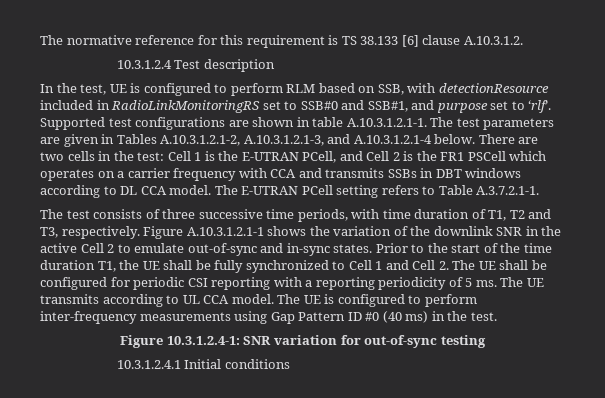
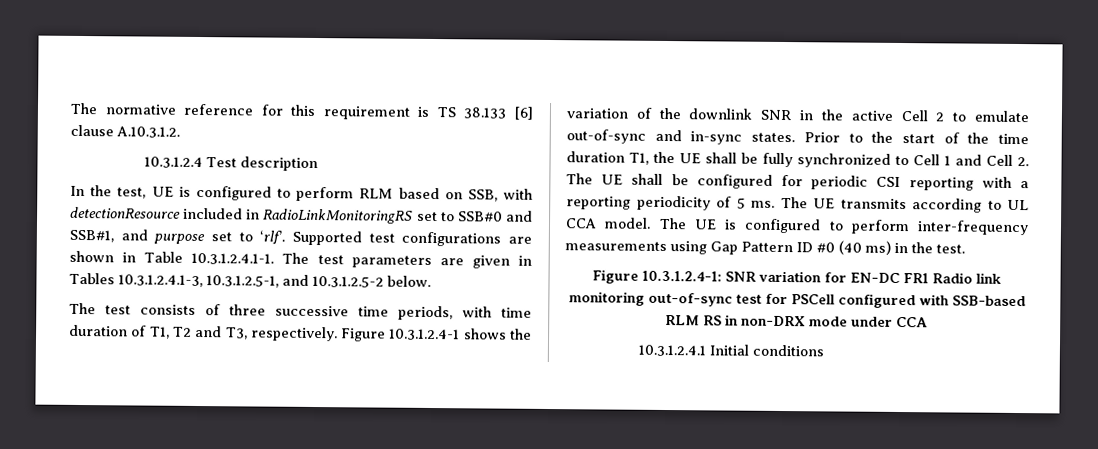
- Supported test configurations are shown in table A.10.3.1.2.1-1. The test parameters are given in Tables A.10.3.1.2.1-2, A.10.3.1.2.1-3, and A.10.3.1.2.1-4 below. There are two cells in the test: Cell 1 is the E-UTRAN PCell, and Cell 2 is the FR1 PSCell which operates on a carrier frequency with CCA and transmits SSBs in DBT windows according to DL CCA model. The E-UTRAN PCell setting refers to Table A.3.7.2.1-1.
+ Supported test configurations are shown in Table 10.3.1.2.4.1-1. The test parameters are given in Tables 10.3.1.2.4.1-3, 10.3.1.2.5-1, and 10.3.1.2.5-2 below.
- Figure A.10.3.1.2.1-1 shows the variation of the downlink SNR in the active Cell 2 to emulate out-of-sync and in-sync states.
+ Figure 10.3.1.2.4-1 shows the variation of the downlink SNR in the active Cell 2 to emulate out-of-sync and in-sync states.
- Figure 10.3.1.2.4-1: SNR variation for out-of-sync testing
+ Figure 10.3.1.2.4-1: SNR variation for EN-DC FR1 Radio link monitoring out-of-sync test for PSCell configured with SSB-based RLM RS in non-DRX mode under CCA

